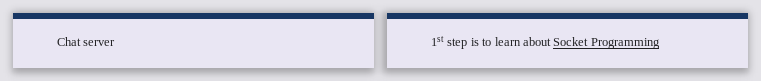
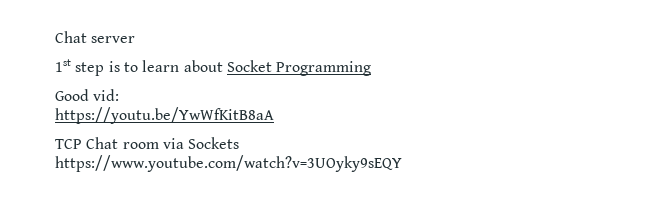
+ Good vid:
+ https://youtu.be/YwWfKitB8aA
+ TCP Chat room via Sockets
+ https://www.youtube.com/watch?v=3UOyky9sEQY

